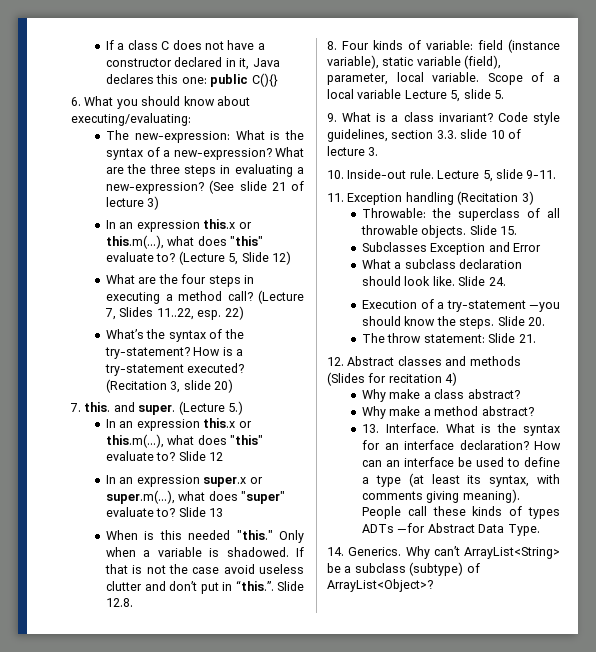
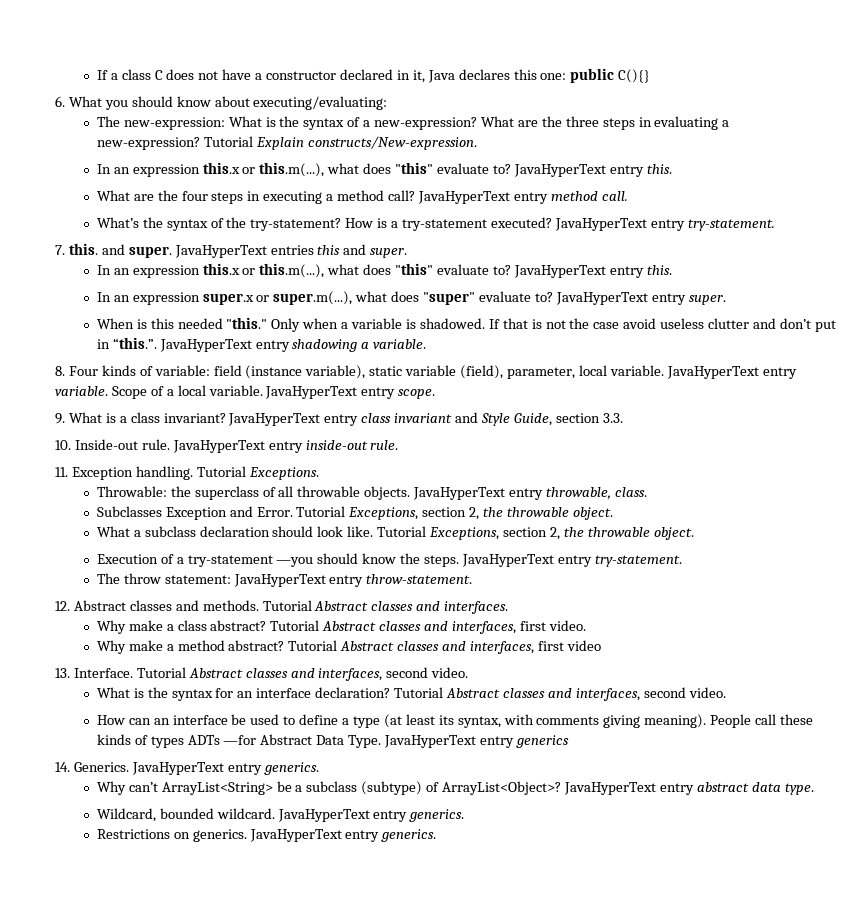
- (See slide 21 of lecture 3)
- In an expression this.x or this.m(...), what does "this" evaluate to? (Lecture 5, Slide 12)
+ Tutorial Explain constructs/New-expression.
+ In an expression this.x or this.m(...), what does "this" evaluate to? JavaHyperText entry this.
- (Lecture 7, Slides 11..22, esp. 22)
+ JavaHyperText entry method call.
- How is a try-statement executed? (Recitation 3, slide 20)
+ How is a try-statement executed? JavaHyperText entry try-statement.
- (Lecture 5.)
- In an expression this.x or this.m(...), what does "this" evaluate to? Slide 12
+ JavaHyperText entries this and super.
+ In an expression this.x or this.m(...), what does "this" evaluate to? JavaHyperText entry this.
- Slide 13
+ JavaHyperText entry super.
- If that is not the case avoid useless clutter and don’t put in “this.”. Slide 12.8.
+ If that is not the case avoid useless clutter and don’t put in “this.”. JavaHyperText entry shadowing a variable.
+ JavaHyperText entry variable.
- Scope of a local variable Lecture 5, slide 5.
+ Scope of a local variable. JavaHyperText entry scope.
- Code style guidelines, section 3.3. slide 10 of lecture 3.
+ JavaHyperText entry class invariant and Style Guide, section 3.3.
- Lecture 5, slide 9-11.
+ JavaHyperText entry inside-out rule.
- 11. Exception handling (Recitation 3)
+ 11. Exception handling. Tutorial Exceptions.
- Slide 15.
+ JavaHyperText entry throwable, class.
- Subclasses Exception and Error
+ Subclasses Exception and Error. Tutorial Exceptions, section 2, the throwable object.
- What a subclass declaration should look like. Slide 24.
+ What a subclass declaration should look like. Tutorial Exceptions, section 2, the throwable object.
- Execution of a try-statement —you should know the steps. Slide 20.
+ Execution of a try-statement —you should know the steps. JavaHyperText entry try-statement.
- The throw statement: Slide 21.
+ The throw statement: JavaHyperText entry throw-statement.
- 12. Abstract classes and methods (Slides for recitation 4)
+ 12. Abstract classes and methods. Tutorial Abstract classes and interfaces.
+ Tutorial Abstract classes and interfaces, first video.
- Why make a method abstract?
- 13. Interface. What is the syntax for an interface declaration? How can an interface be used to define a type (at least its syntax, with comments giving meaning).
+ Why make a method abstract? Tutorial Abstract classes and interfaces, first video
+ 13. Interface. Tutorial Abstract classes and interfaces, second video.
+ What is the syntax for an interface declaration? Tutorial Abstract classes and interfaces, second video.
+ How can an interface be used to define a type (at least its syntax, with comments giving meaning).
+ JavaHyperText entry generics
- 14. Generics. Why can’t ArrayList<String> be a subclass (subtype) of ArrayList<Object>?
+ 14. Generics. JavaHyperText entry generics.
+ Why can’t ArrayList<String> be a subclass (subtype) of ArrayList<Object>?
+ JavaHyperText entry abstract data type.
+ Wildcard, bounded wildcard. JavaHyperText entry generics.
+ Restrictions on generics. JavaHyperText entry generics.

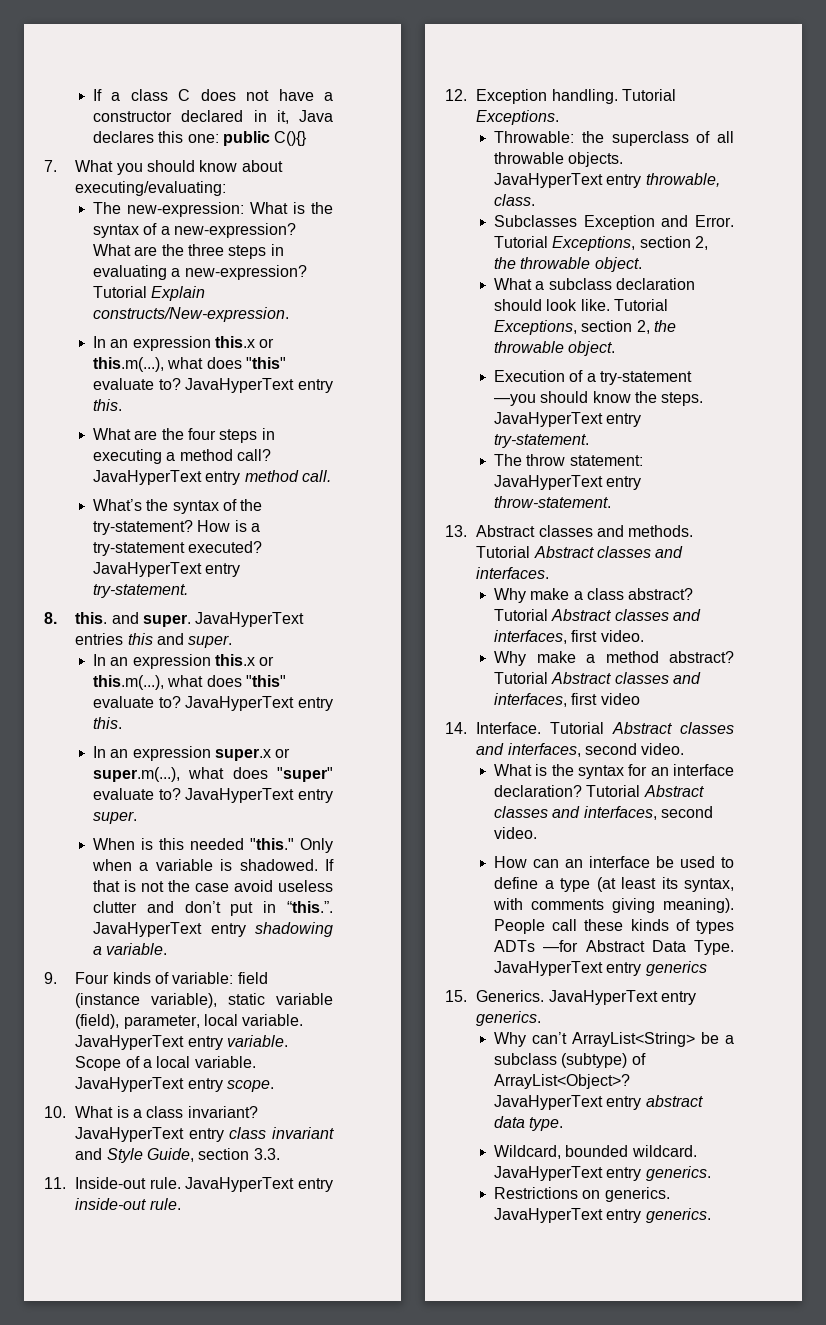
- 6. What you should know about executing/evaluating:
+ 7. What you should know about executing/evaluating:
- 7. this. and super.
+ 8. this. and super.
- 8. Four kinds of variable: field (instance variable), static variable (field), parameter, local variable.
+ 9. Four kinds of variable: field (instance variable), static variable (field), parameter, local variable.
- 9. What is a class invariant?
+ 10. What is a class invariant?
- 10. Inside-out rule.
+ 11. Inside-out rule.
- 11. Exception handling.
+ 12. Exception handling.
- 12. Abstract classes and methods.
+ 13. Abstract classes and methods.
- 13. Interface.
+ 14. Interface.
- 14. Generics.
+ 15. Generics.

